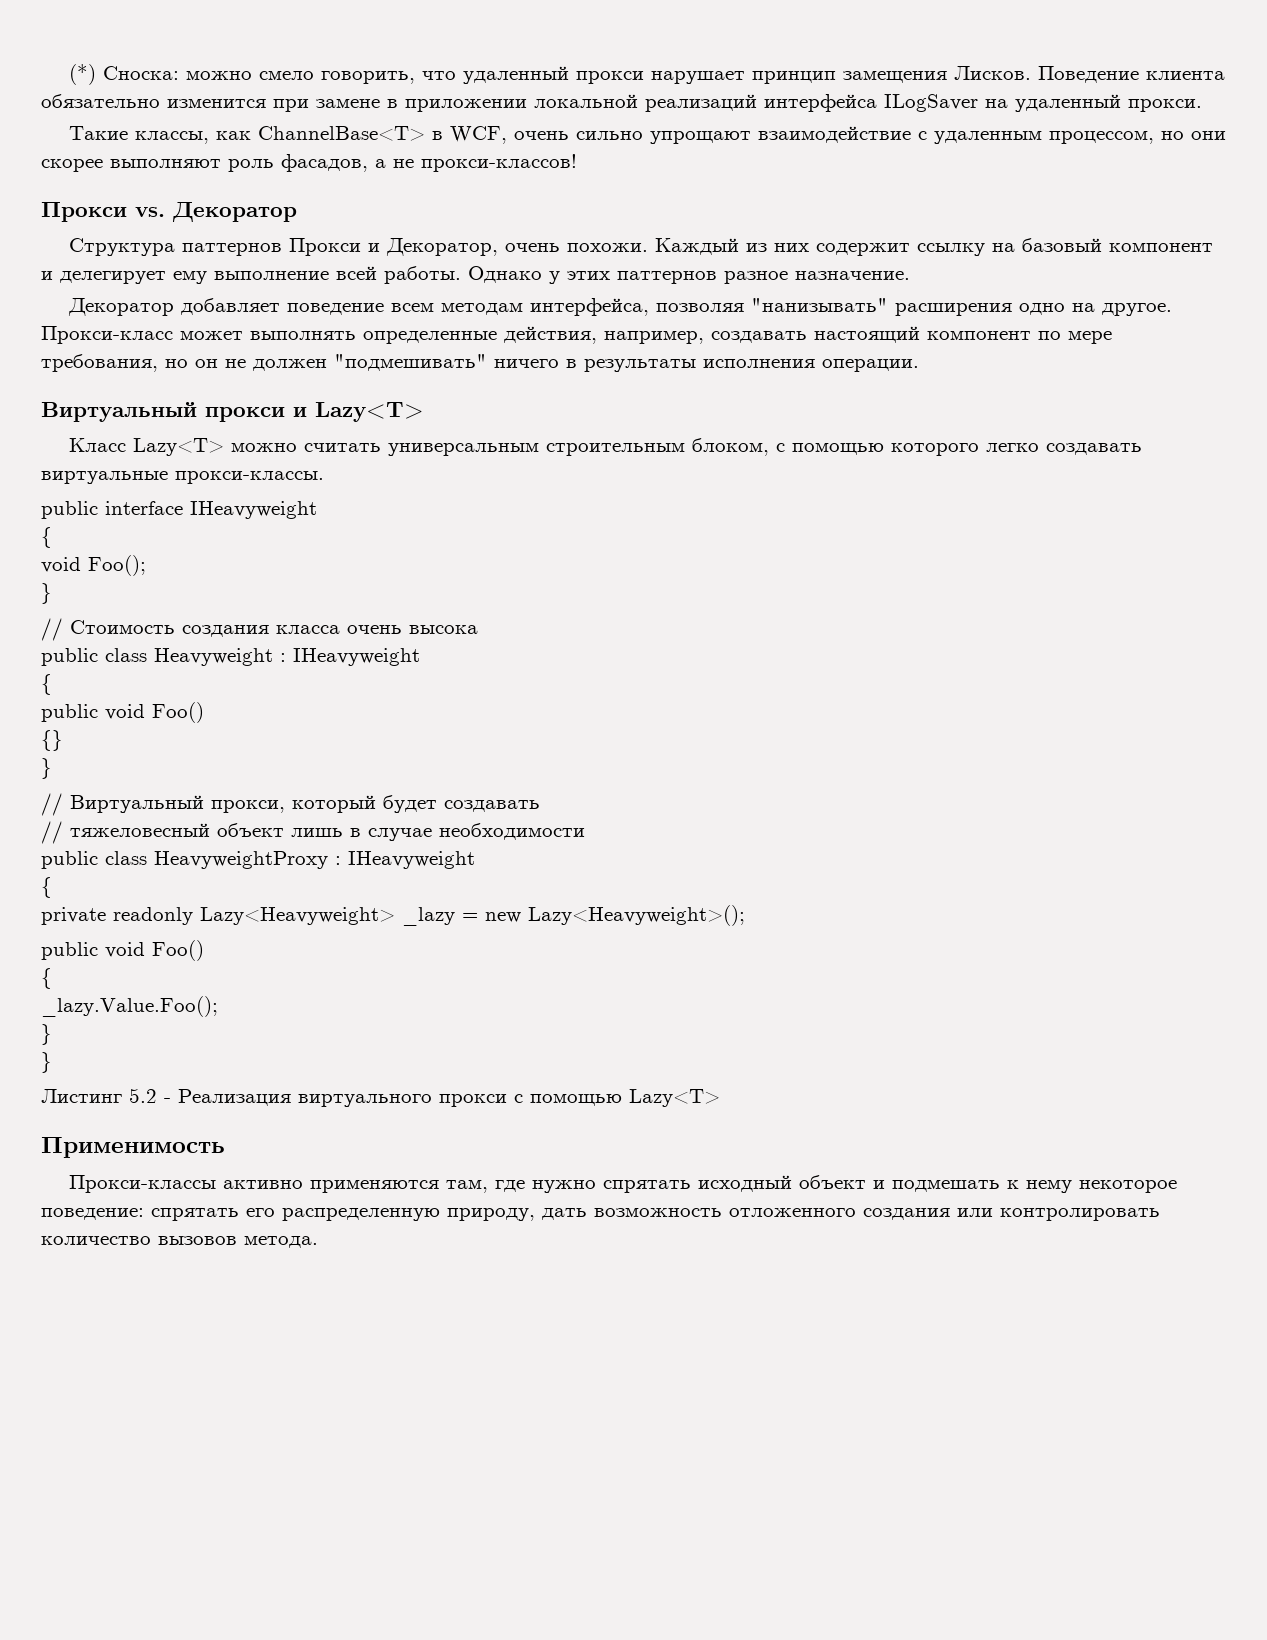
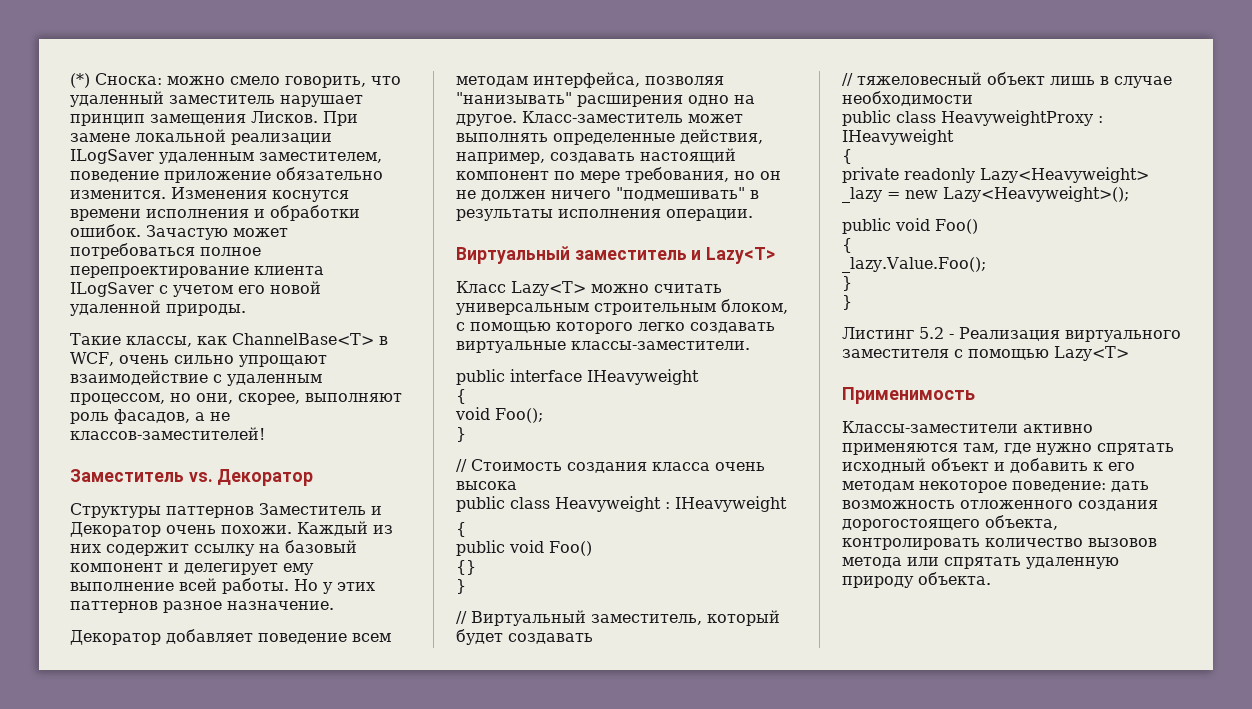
- (*) Сноска: можно смело говорить, что удаленный прокси нарушает принцип замещения Лисков.
+ (*) Сноска: можно смело говорить, что удаленный заместитель нарушает принцип замещения Лисков.
- Поведение клиента обязательно изменится при замене в приложении локальной реализаций интерфейса ILogSaver на удаленный прокси.
+ При замене локальной реализации ILogSaver удаленным заместителем, поведение приложение обязательно изменится. Изменения коснутся времени исполнения и обработки ошибок. Зачастую может потребоваться полное перепроектирование клиента ILogSaver с учетом его новой удаленной природы.
- Такие классы, как ChannelBase<T> в WCF, очень сильно упрощают взаимодействие с удаленным процессом, но они скорее выполняют роль фасадов, а не прокси-классов!
- Прокси vs. Декоратор
+ Такие классы, как ChannelBase<T> в WCF, очень сильно упрощают взаимодействие с удаленным процессом, но они, скорее, выполняют роль фасадов, а не классов-заместителей!
+ Заместитель vs. Декоратор
- Структура паттернов Прокси и Декоратор, очень похожи.
+ Структуры паттернов Заместитель и Декоратор очень похожи.
- Однако у этих паттернов разное назначение.
+ Но у этих паттернов разное назначение.
- Прокси-класс может выполнять определенные действия, например, создавать настоящий компонент по мере требования, но он не должен "подмешивать" ничего в результаты исполнения операции.
+ Класс-заместитель может выполнять определенные действия, например, создавать настоящий компонент по мере требования, но он не должен ничего "подмешивать" в результаты исполнения операции.
- Виртуальный прокси и Lazy<T>
+ Виртуальный заместитель и Lazy<T>
- Класс Lazy<T> можно считать универсальным строительным блоком, с помощью которого легко создавать виртуальные прокси-классы.
+ Класс Lazy<T> можно считать универсальным строительным блоком, с помощью которого легко создавать виртуальные классы-заместители.
- // Виртуальный прокси, который будет создавать
+ // Виртуальный заместитель, который будет создавать
- Листинг 5.2 - Реализация виртуального прокси с помощью Lazy<T>
+ Листинг 5.2 - Реализация виртуального заместителя с помощью Lazy<T>
- Прокси-классы активно применяются там, где нужно спрятать исходный объект и подмешать к нему некоторое поведение: спрятать его распределенную природу, дать возможность отложенного создания или контролировать количество вызовов метода.
+ Классы-заместители активно применяются там, где нужно спрятать исходный объект и добавить к его методам некоторое поведение: дать возможность отложенного создания дорогостоящего объекта, контролировать количество вызовов метода или спрятать удаленную природу объекта.

